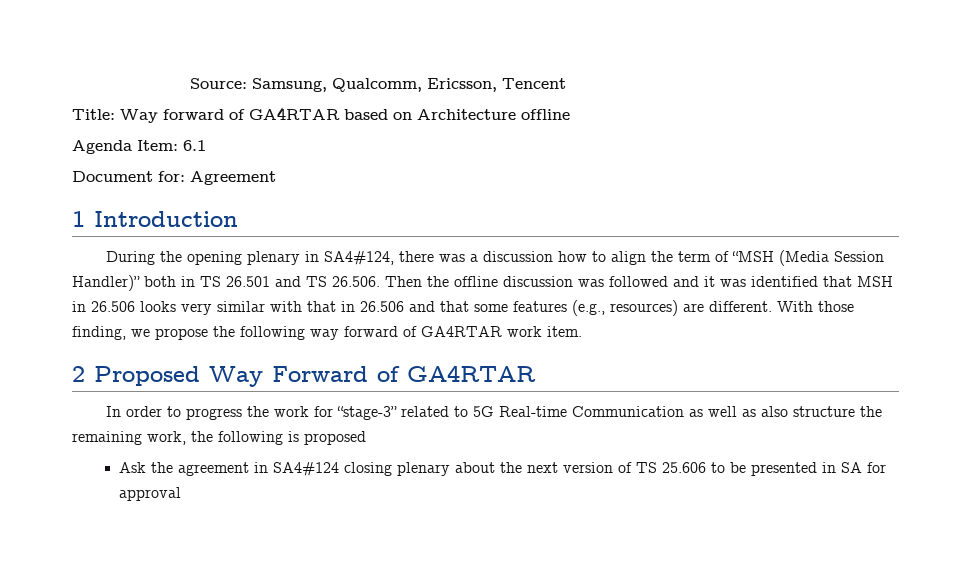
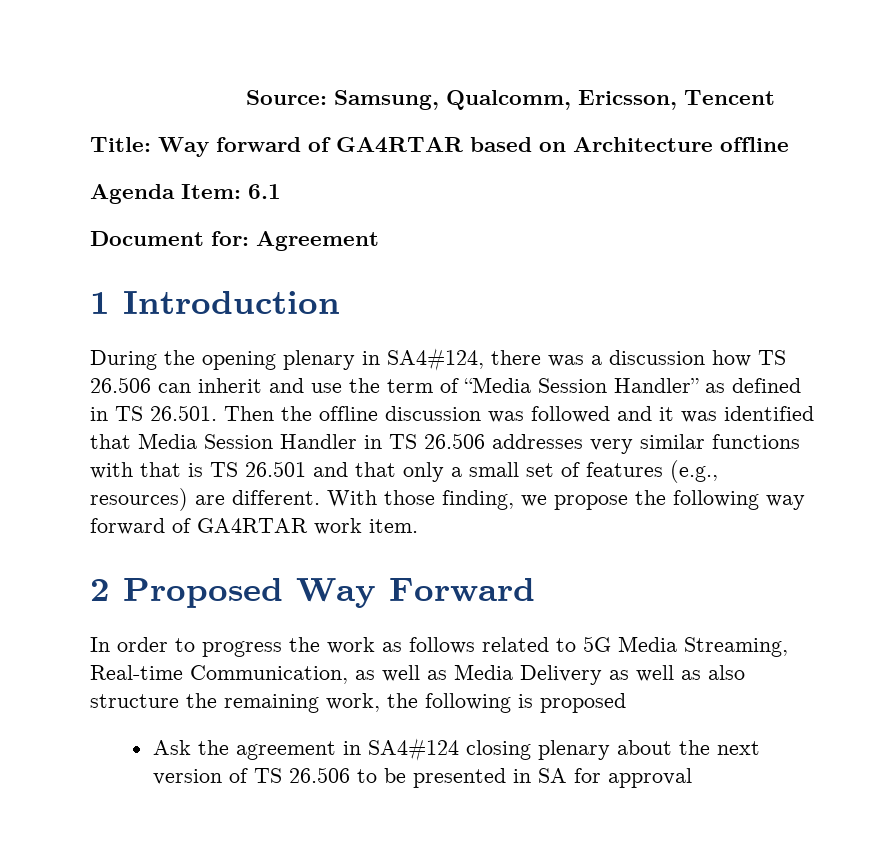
- During the opening plenary in SA4#124, there was a discussion how to align the term of “MSH (Media Session Handler)” both in TS 26.501 and TS 26.506. Then the offline discussion was followed and it was identified that MSH in 26.506 looks very similar with that in 26.506 and that some features (e.g., resources) are different.
+ During the opening plenary in SA4#124, there was a discussion how TS 26.506 can inherit and use the term of “Media Session Handler” as defined in TS 26.501. Then the offline discussion was followed and it was identified that Media Session Handler in TS 26.506 addresses very similar functions with that is TS 26.501 and that only a small set of features (e.g., resources) are different.
- 2 Proposed Way Forward of GA4RTAR
+ 2 Proposed Way Forward
- In order to progress the work for “stage-3” related to 5G Real-time Communication as well as also structure the remaining work, the following is proposed
+ In order to progress the work as follows related to 5G Media Streaming, Real-time Communication, as well as Media Delivery as well as also structure the remaining work, the following is proposed
- Ask the agreement in SA4#124 closing plenary about the next version of TS 25.606 to be presented in SA for approval
+ Ask the agreement in SA4#124 closing plenary about the next version of TS 26.506 to be presented in SA for approval

